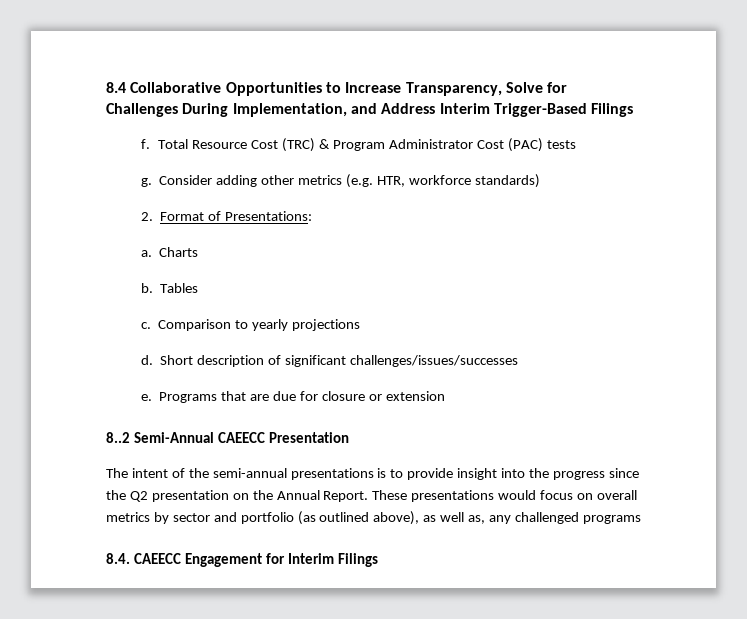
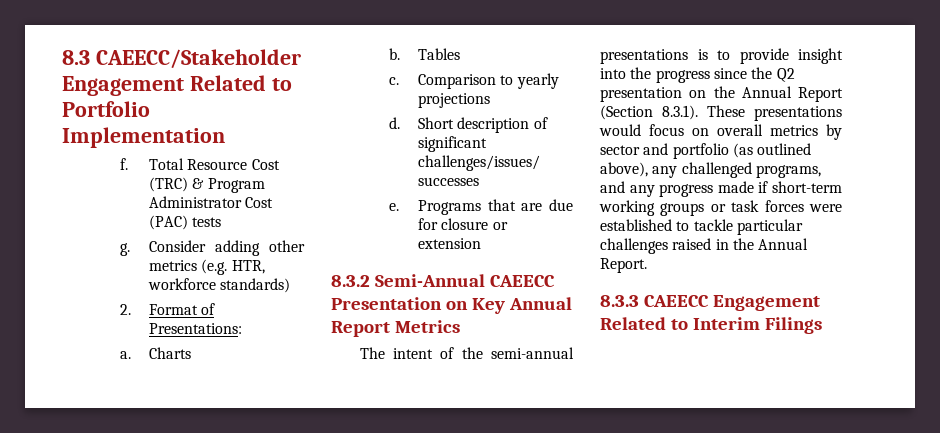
- 8.4 Collaborative Opportunities to Increase Transparency, Solve for Challenges During Implementation, and Address Interim Trigger-Based Filings
+ 8.3 CAEECC/Stakeholder Engagement Related to Portfolio Implementation
- 8..2 Semi-Annual CAEECC Presentation
+ 8.3.2 Semi-Annual CAEECC Presentation on Key Annual Report Metrics
- The intent of the semi-annual presentations is to provide insight into the progress since the Q2 presentation on the Annual Report. These presentations would focus on overall metrics by sector and portfolio (as outlined above), as well as, any challenged programs
- 8.4. CAEECC Engagement for Interim Filings
+ The intent of the semi-annual presentations is to provide insight into the progress since the Q2 presentation on the Annual Report (Section 8.3.1). These presentations would focus on overall metrics by sector and portfolio (as outlined above), any challenged programs, and any progress made if short-term working groups or task forces were established to tackle particular challenges raised in the Annual Report.
+ 8.3.3 CAEECC Engagement Related to Interim Filings

